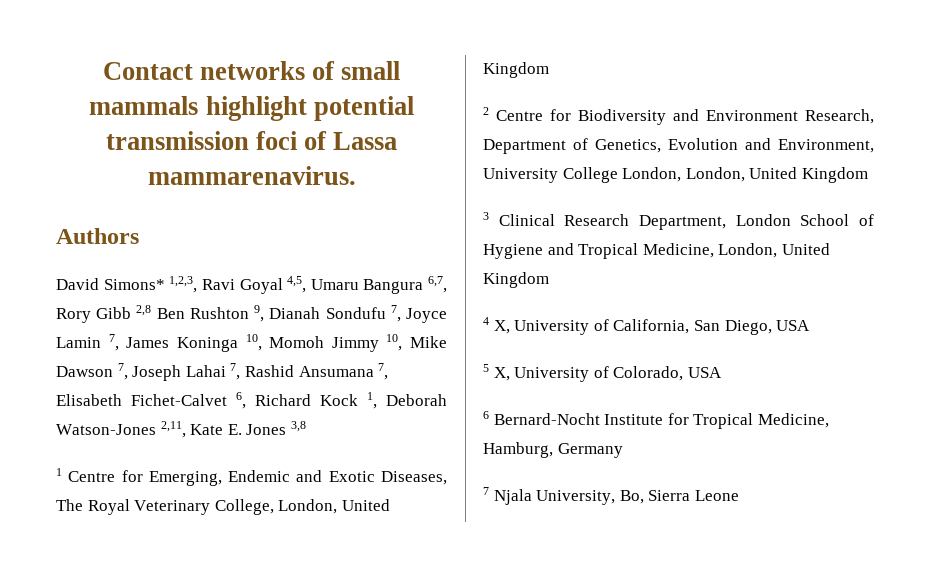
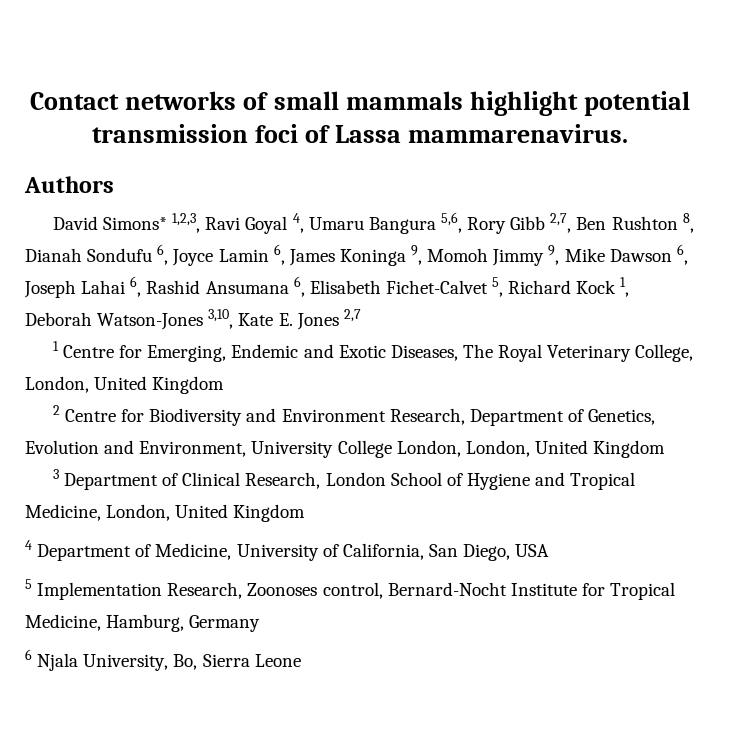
- David Simons* 1,2,3, Ravi Goyal 4,5, Umaru Bangura 6,7, Rory Gibb 2,8 Ben Rushton 9, Dianah Sondufu 7, Joyce Lamin 7, James Koninga 10, Momoh Jimmy 10, Mike Dawson 7, Joseph Lahai 7, Rashid Ansumana 7, Elisabeth Fichet-Calvet 6, Richard Kock 1, Deborah Watson-Jones 2,11, Kate E. Jones 3,8
+ David Simons* 1,2,3, Ravi Goyal 4, Umaru Bangura 5,6, Rory Gibb 2,7, Ben Rushton 8, Dianah Sondufu 6, Joyce Lamin 6, James Koninga 9, Momoh Jimmy 9, Mike Dawson 6, Joseph Lahai 6, Rashid Ansumana 6, Elisabeth Fichet-Calvet 5, Richard Kock 1, Deborah Watson-Jones 3,10, Kate E. Jones 2,7
- 3 Clinical Research Department, London School of Hygiene and Tropical Medicine, London, United Kingdom
+ 3 Department of Clinical Research, London School of Hygiene and Tropical Medicine, London, United Kingdom
- 4 X, University of California, San Diego, USA
+ 4 Department of Medicine, University of California, San Diego, USA
- 5 X, University of Colorado, USA
- 6 Bernard-Nocht Institute for Tropical Medicine, Hamburg, Germany
+ 5 Implementation Research, Zoonoses control, Bernard-Nocht Institute for Tropical Medicine, Hamburg, Germany
- 7 Njala University, Bo, Sierra Leone
+ 6 Njala University, Bo, Sierra Leone

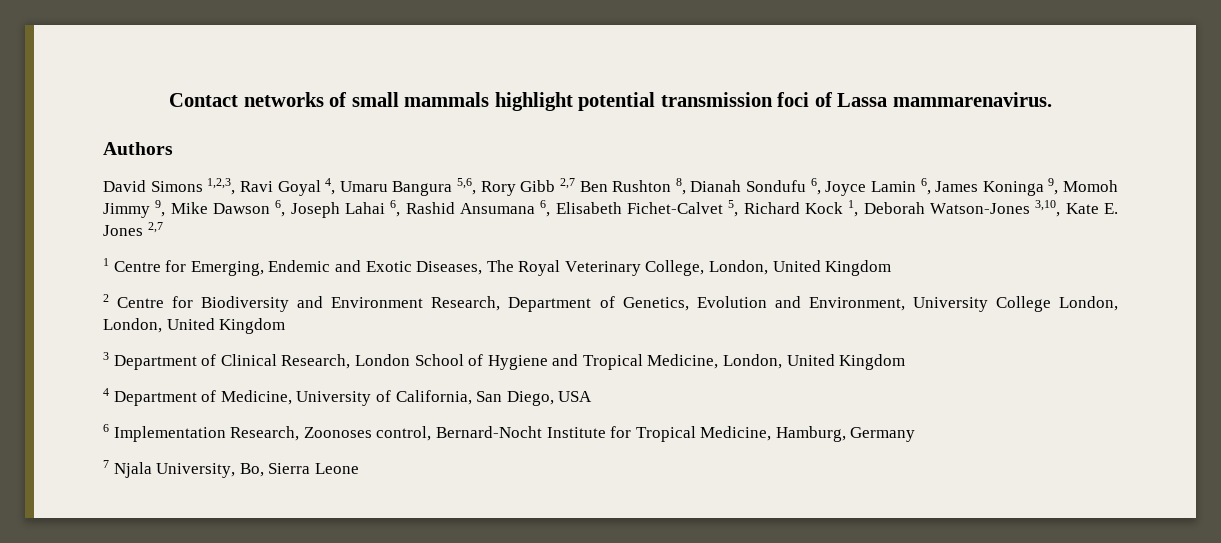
- David Simons* 1,2,3, Ravi Goyal 4, Umaru Bangura 5,6, Rory Gibb 2,7, Ben Rushton 8, Dianah Sondufu 6, Joyce Lamin 6, James Koninga 9, Momoh Jimmy 9, Mike Dawson 6, Joseph Lahai 6, Rashid Ansumana 6, Elisabeth Fichet-Calvet 5, Richard Kock 1, Deborah Watson-Jones 3,10, Kate E. Jones 2,7
+ David Simons 1,2,3, Ravi Goyal 4, Umaru Bangura 5,6, Rory Gibb 2,7 Ben Rushton 8, Dianah Sondufu 6, Joyce Lamin 6, James Koninga 9, Momoh Jimmy 9, Mike Dawson 6, Joseph Lahai 6, Rashid Ansumana 6, Elisabeth Fichet-Calvet 5, Richard Kock 1, Deborah Watson-Jones 3,10, Kate E. Jones 2,7
- 5 Implementation Research, Zoonoses control, Bernard-Nocht Institute for Tropical Medicine, Hamburg, Germany
+ 6 Implementation Research, Zoonoses control, Bernard-Nocht Institute for Tropical Medicine, Hamburg, Germany
- 6 Njala University, Bo, Sierra Leone
+ 7 Njala University, Bo, Sierra Leone

